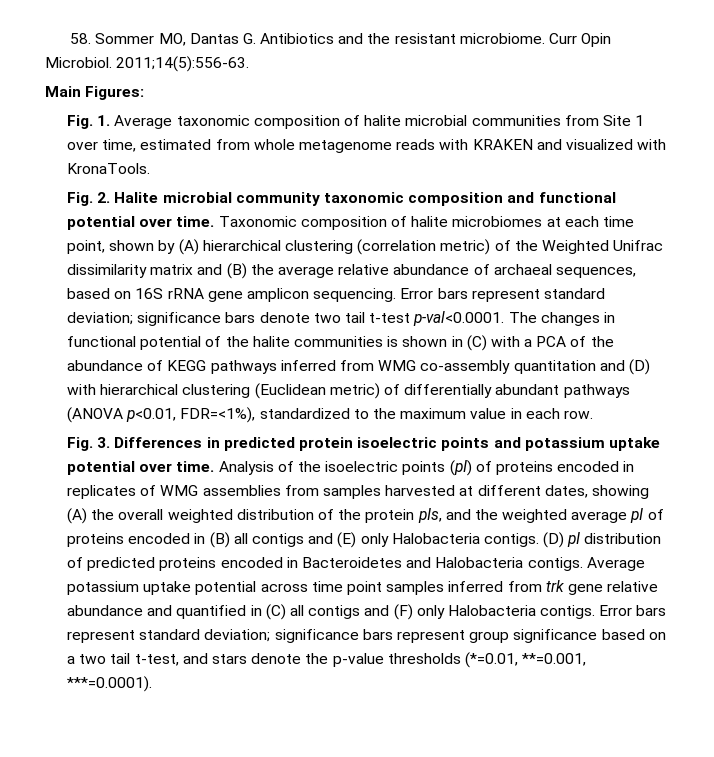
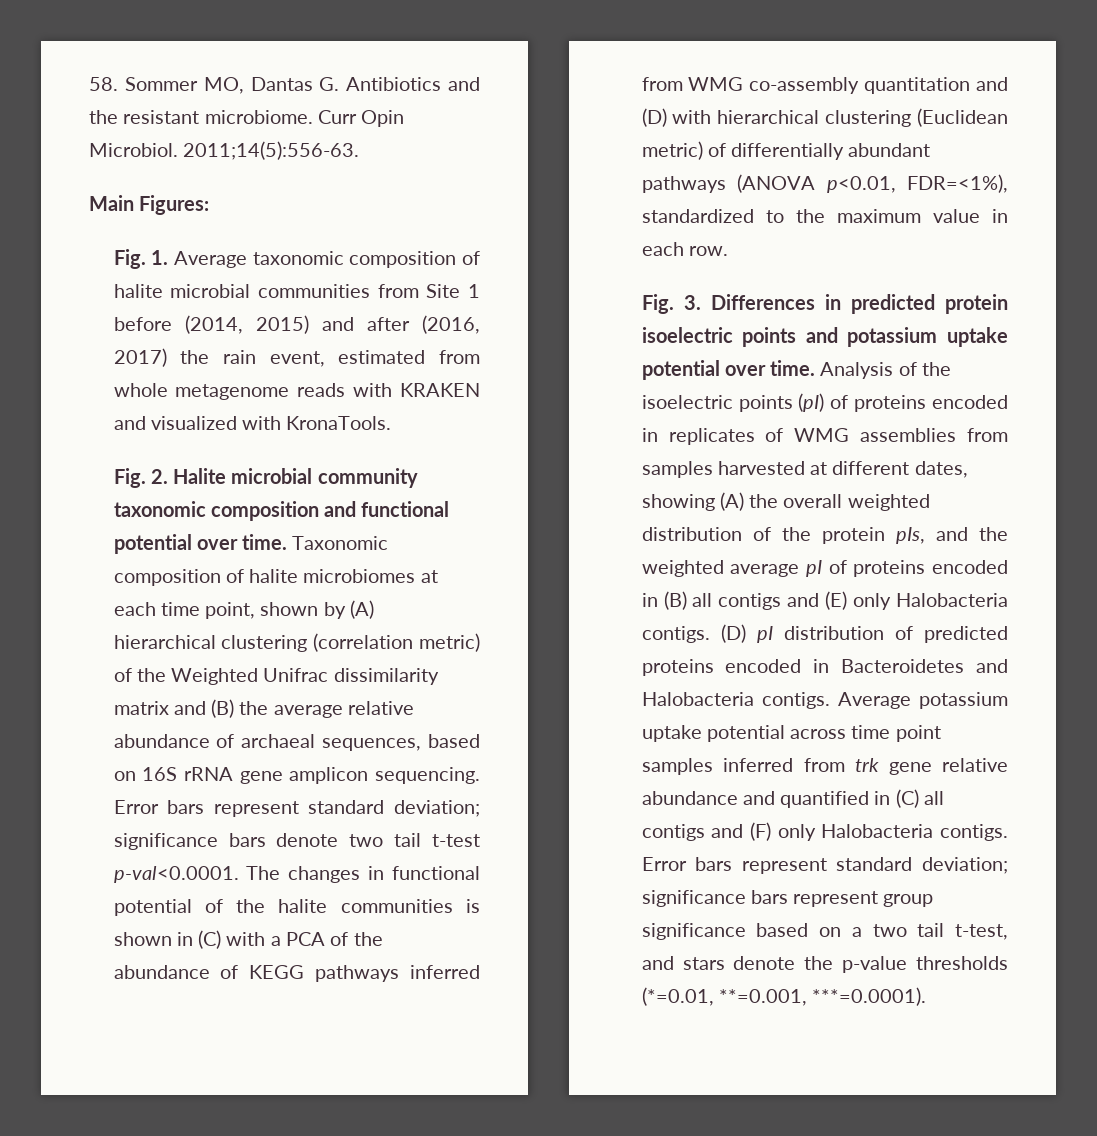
- Fig. 1. Average taxonomic composition of halite microbial communities from Site 1 over time, estimated from whole metagenome reads with KRAKEN and visualized with KronaTools.
+ Fig. 1. Average taxonomic composition of halite microbial communities from Site 1 before (2014, 2015) and after (2016, 2017) the rain event, estimated from whole metagenome reads with KRAKEN and visualized with KronaTools.

